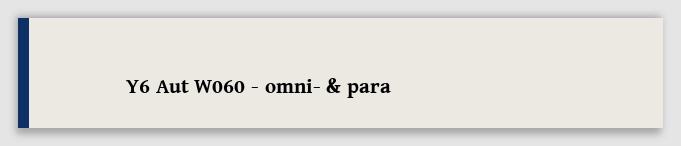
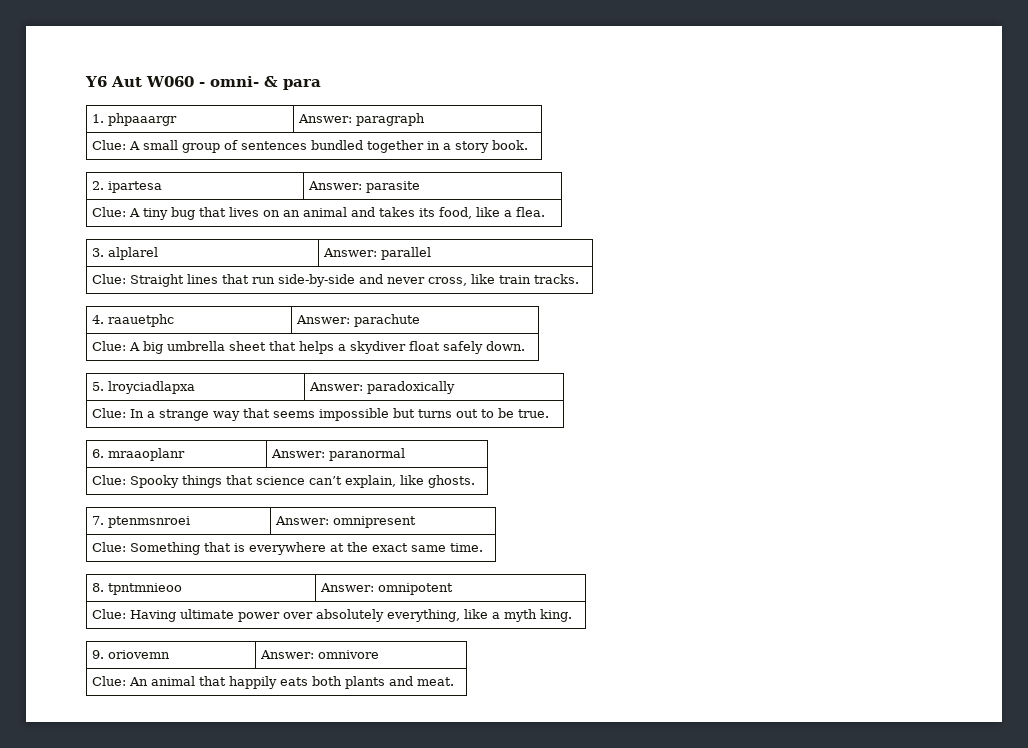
+ 1. phpaaargr | Answer: paragraph
+ Clue: A small group of sentences bundled together in a story book.
+ 2. ipartesa | Answer: parasite
+ Clue: A tiny bug that lives on an animal and takes its food, like a flea.
+ 3. alplarel | Answer: parallel
+ Clue: Straight lines that run side-by-side and never cross, like train tracks.
+ 4. raauetphc | Answer: parachute
+ Clue: A big umbrella sheet that helps a skydiver float safely down.
+ 5. lroyciadlapxa | Answer: paradoxically
+ Clue: In a strange way that seems impossible but turns out to be true.
+ 6. mraaoplanr | Answer: paranormal
+ Clue: Spooky things that science can’t explain, like ghosts.
+ 7. ptenmsnroei | Answer: omnipresent
+ Clue: Something that is everywhere at the exact same time.
+ 8. tpntmnieoo | Answer: omnipotent
+ Clue: Having ultimate power over absolutely everything, like a myth king.
+ 9. oriovemn | Answer: omnivore
+ Clue: An animal that happily eats both plants and meat.

